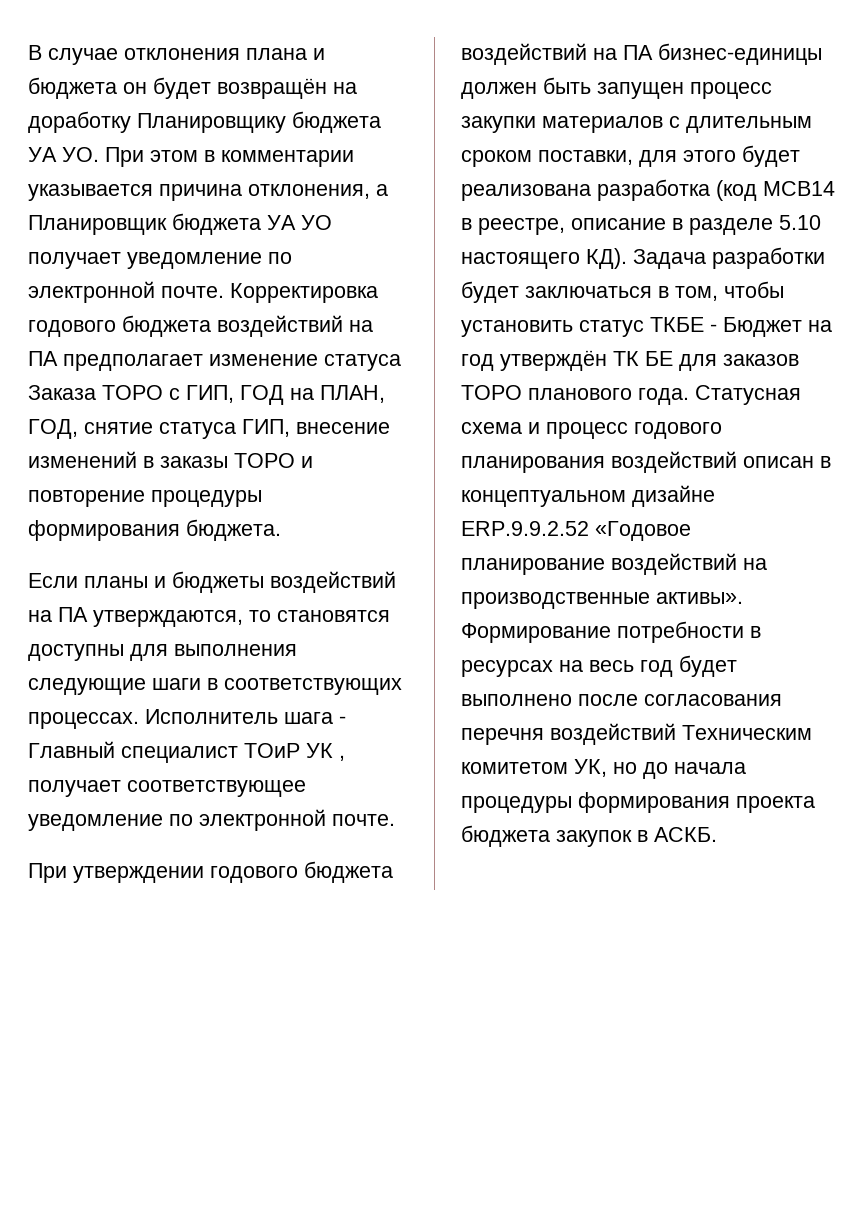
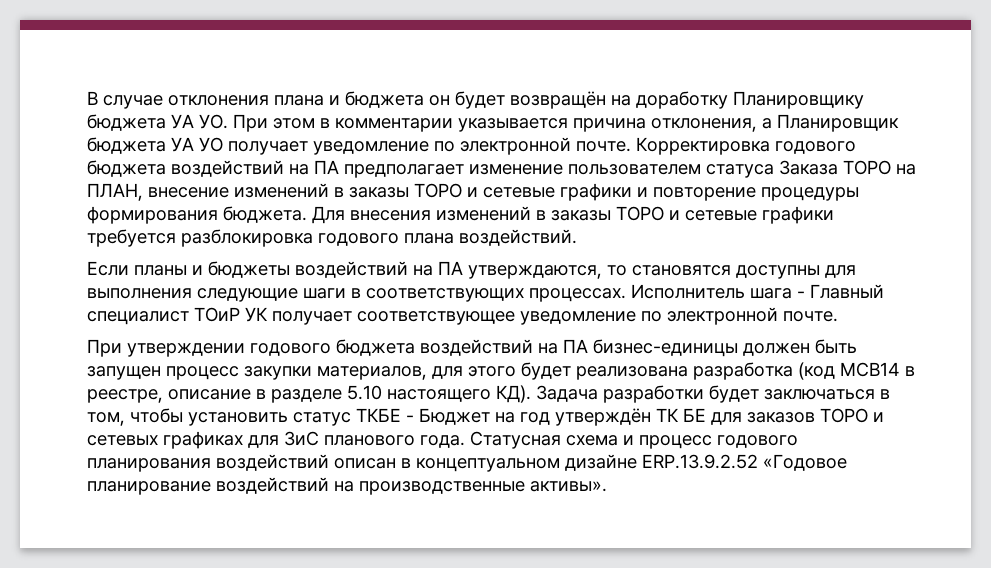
- Корректировка годового бюджета воздействий на ПА предполагает изменение статуса Заказа ТОРО с ГИП, ГОД на ПЛАН, ГОД, снятие статуса ГИП, внесение изменений в заказы ТОРО и повторение процедуры формирования бюджета.
+ Корректировка годового бюджета воздействий на ПА предполагает изменение пользователем статуса Заказа ТОРО на ПЛАН, внесение изменений в заказы ТОРО и сетевые графики и повторение процедуры формирования бюджета. Для внесения изменений в заказы ТОРО и сетевые графики требуется разблокировка годового плана воздействий.
- Исполнитель шага - Главный специалист ТОиР УК , получает соответствующее уведомление по электронной почте.
+ Исполнитель шага - Главный специалист ТОиР УК получает соответствующее уведомление по электронной почте.
- При утверждении годового бюджета воздействий на ПА бизнес-единицы должен быть запущен процесс закупки материалов с длительным сроком поставки, для этого будет реализована разработка (код MCB14 в реестре, описание в разделе 5.10 настоящего КД). Задача разработки будет заключаться в том, чтобы установить статус ТКБЕ - Бюджет на год утверждён ТК БЕ для заказов ТОРО планового года.
+ При утверждении годового бюджета воздействий на ПА бизнес-единицы должен быть запущен процесс закупки материалов, для этого будет реализована разработка (код MCB14 в реестре, описание в разделе 5.10 настоящего КД). Задача разработки будет заключаться в том, чтобы установить статус ТКБЕ - Бюджет на год утверждён ТК БЕ для заказов ТОРО и сетевых графиках для ЗиС планового года.
- Статусная схема и процесс годового планирования воздействий описан в концептуальном дизайне ERP.9.9.2.52 «Годовое планирование воздействий на производственные активы». Формирование потребности в ресурсах на весь год будет выполнено после согласования перечня воздействий Техническим комитетом УК, но до начала процедуры формирования проекта бюджета закупок в АСКБ.
+ Статусная схема и процесс годового планирования воздействий описан в концептуальном дизайне ERP.13.9.2.52 «Годовое планирование воздействий на производственные активы».

